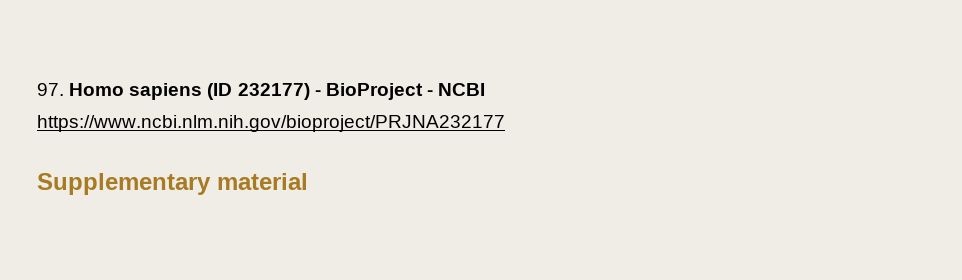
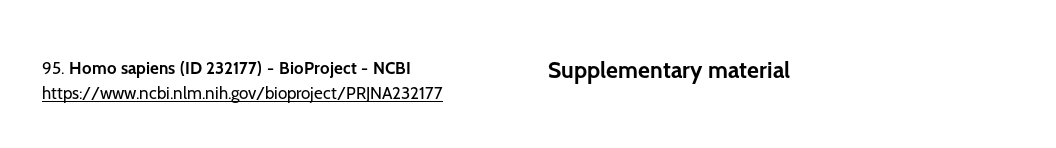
- 97. Homo sapiens (ID 232177) - BioProject - NCBI https://www.ncbi.nlm.nih.gov/bioproject/PRJNA232177
+ 95. Homo sapiens (ID 232177) - BioProject - NCBI https://www.ncbi.nlm.nih.gov/bioproject/PRJNA232177

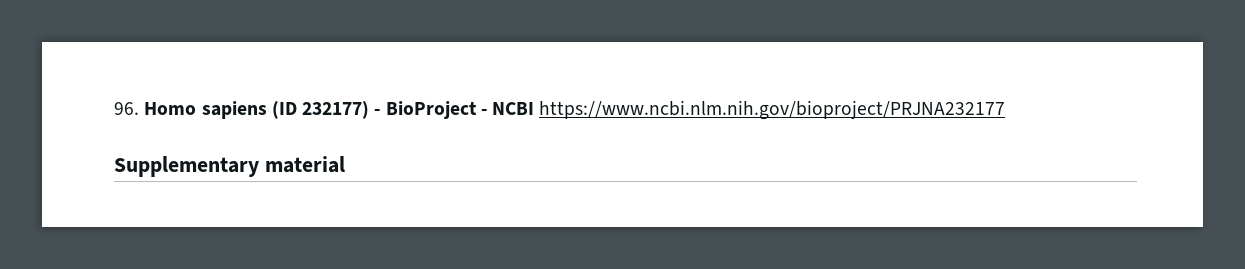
- 95. Homo sapiens (ID 232177) - BioProject - NCBI https://www.ncbi.nlm.nih.gov/bioproject/PRJNA232177
+ 96. Homo sapiens (ID 232177) - BioProject - NCBI https://www.ncbi.nlm.nih.gov/bioproject/PRJNA232177

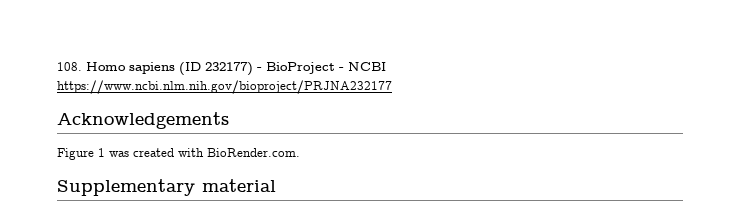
- 96. Homo sapiens (ID 232177) - BioProject - NCBI https://www.ncbi.nlm.nih.gov/bioproject/PRJNA232177
+ 108. Homo sapiens (ID 232177) - BioProject - NCBI https://www.ncbi.nlm.nih.gov/bioproject/PRJNA232177
+ Acknowledgements
+ Figure 1 was created with BioRender.com.

